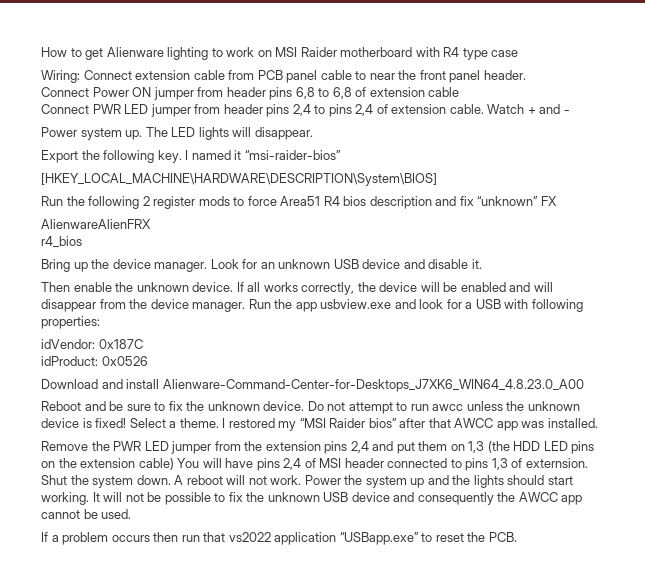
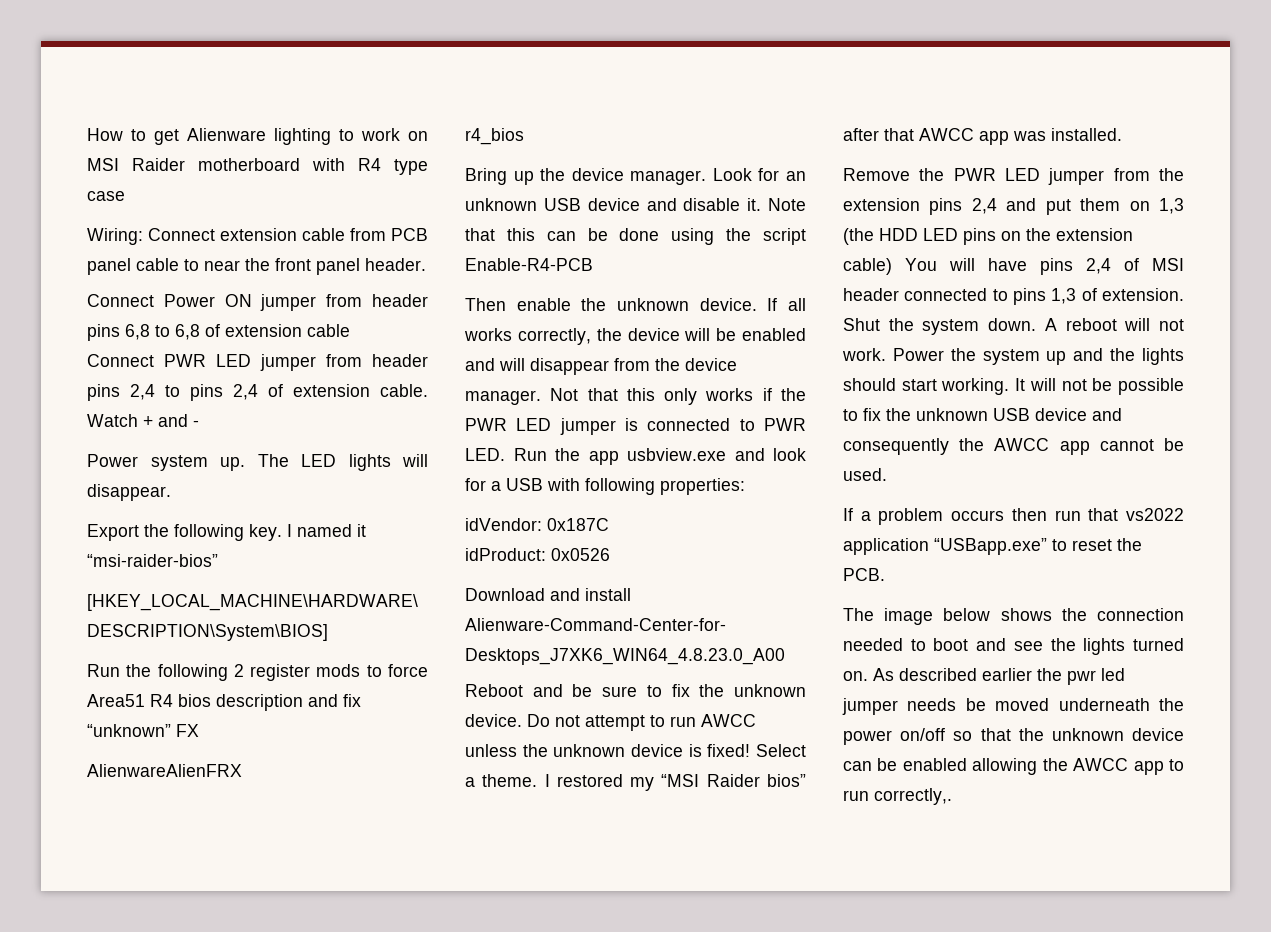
+ Note that this can be done using the script Enable-R4-PCB
- Run the app usbview.exe and look for a USB with following properties:
+ Not that this only works if the PWR LED jumper is connected to PWR LED. Run the app usbview.exe and look for a USB with following properties:
- Do not attempt to run awcc unless the unknown device is fixed!
+ Do not attempt to run AWCC unless the unknown device is fixed!
- Remove the PWR LED jumper from the extension pins 2,4 and put them on 1,3 (the HDD LED pins on the extension cable) You will have pins 2,4 of MSI header connected to pins 1,3 of externsion.
+ Remove the PWR LED jumper from the extension pins 2,4 and put them on 1,3 (the HDD LED pins on the extension cable) You will have pins 2,4 of MSI header connected to pins 1,3 of extension.
+ The image below shows the connection needed to boot and see the lights turned on. As described earlier the pwr led jumper needs be moved underneath the power on/off so that the unknown device can be enabled allowing the AWCC app to run correctly,.

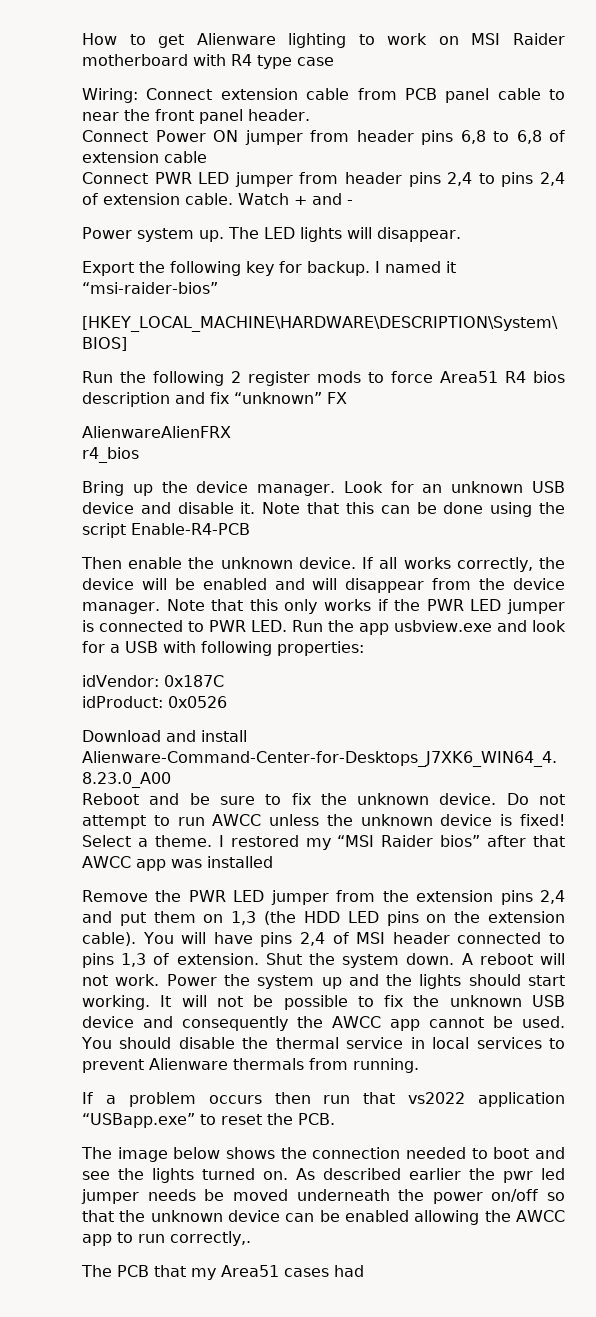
- Export the following key.
+ Export the following key for backup.
- Not that this only works if the PWR LED jumper is connected to PWR LED. Run the app usbview.exe and look for a USB with following properties:
+ Note that this only works if the PWR LED jumper is connected to PWR LED. Run the app usbview.exe and look for a USB with following properties:
- I restored my “MSI Raider bios” after that AWCC app was installed.
+ I restored my “MSI Raider bios” after that AWCC app was installed
- Remove the PWR LED jumper from the extension pins 2,4 and put them on 1,3 (the HDD LED pins on the extension cable) You will have pins 2,4 of MSI header connected to pins 1,3 of extension.
+ Remove the PWR LED jumper from the extension pins 2,4 and put them on 1,3 (the HDD LED pins on the extension cable). You will have pins 2,4 of MSI header connected to pins 1,3 of extension.
+ You should disable the thermal service in local services to prevent Alienware thermals from running.
+ The PCB that my Area51 cases had

